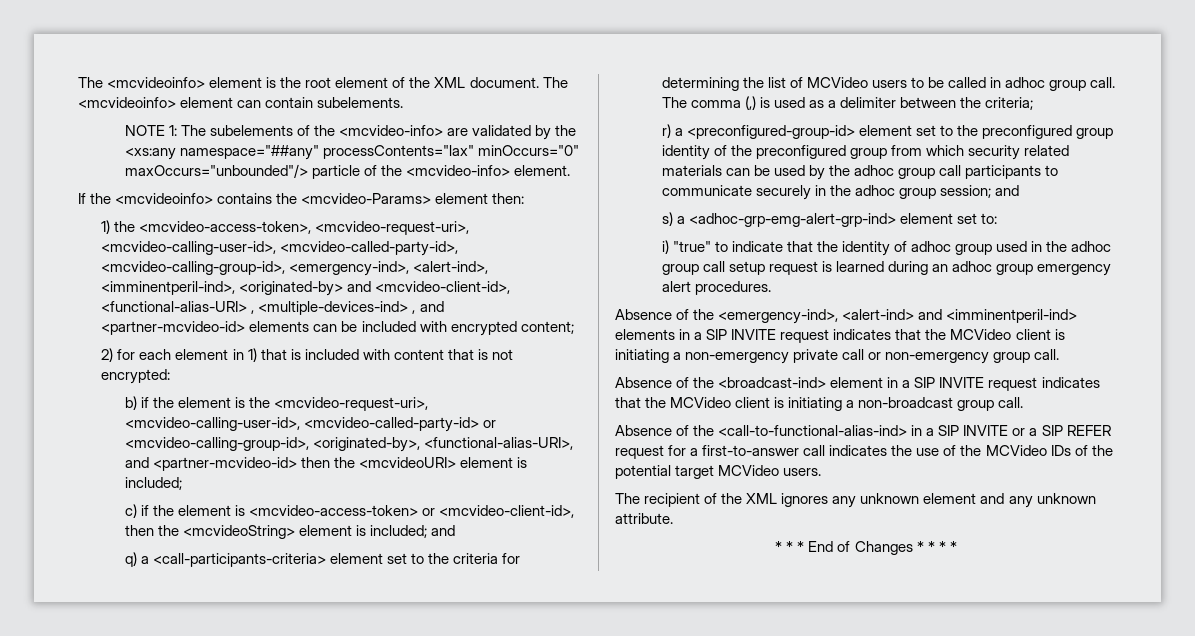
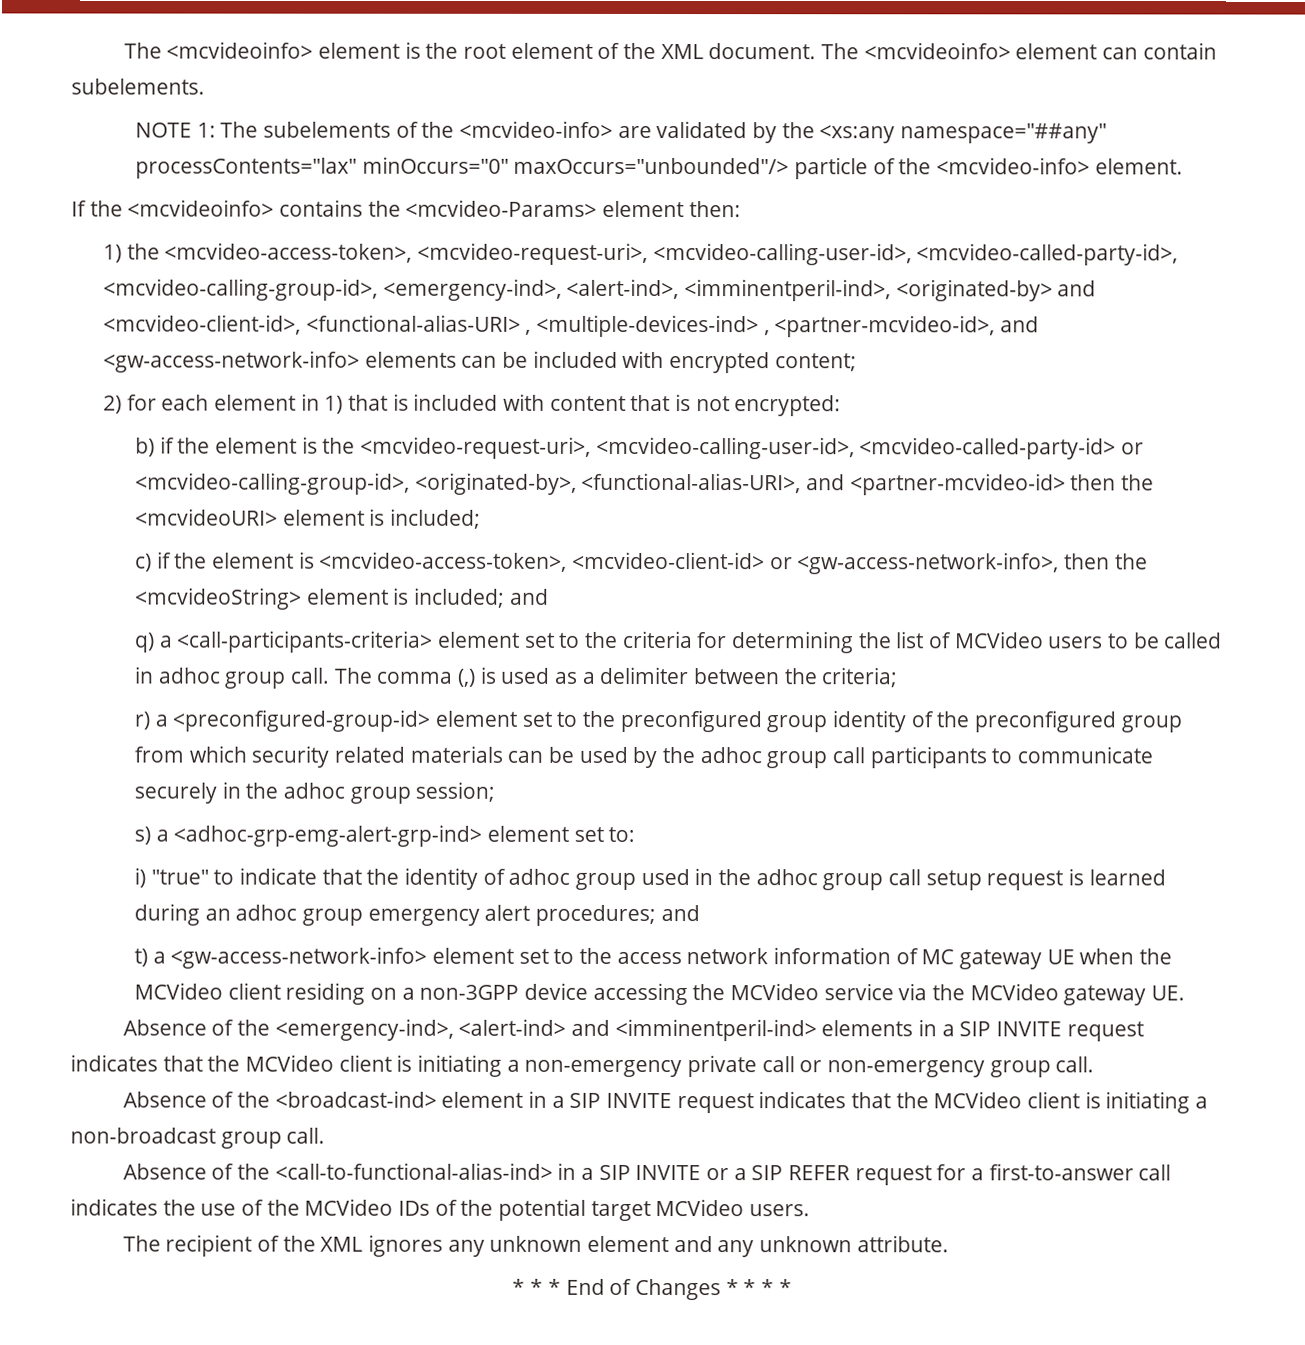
- 1) the <mcvideo-access-token>, <mcvideo-request-uri>, <mcvideo-calling-user-id>, <mcvideo-called-party-id>, <mcvideo-calling-group-id>, <emergency-ind>, <alert-ind>, <imminentperil-ind>, <originated-by> and <mcvideo-client-id>, <functional-alias-URI> , <multiple-devices-ind> , and <partner-mcvideo-id> elements can be included with encrypted content;
+ 1) the <mcvideo-access-token>, <mcvideo-request-uri>, <mcvideo-calling-user-id>, <mcvideo-called-party-id>, <mcvideo-calling-group-id>, <emergency-ind>, <alert-ind>, <imminentperil-ind>, <originated-by> and <mcvideo-client-id>, <functional-alias-URI> , <multiple-devices-ind> , <partner-mcvideo-id>, and <gw-access-network-info> elements can be included with encrypted content;
- c) if the element is <mcvideo-access-token> or <mcvideo-client-id>, then the <mcvideoString> element is included; and
+ c) if the element is <mcvideo-access-token>, <mcvideo-client-id> or <gw-access-network-info>, then the <mcvideoString> element is included; and
- r) a <preconfigured-group-id> element set to the preconfigured group identity of the preconfigured group from which security related materials can be used by the adhoc group call participants to communicate securely in the adhoc group session; and
+ r) a <preconfigured-group-id> element set to the preconfigured group identity of the preconfigured group from which security related materials can be used by the adhoc group call participants to communicate securely in the adhoc group session;
- i) "true" to indicate that the identity of adhoc group used in the adhoc group call setup request is learned during an adhoc group emergency alert procedures.
+ i) "true" to indicate that the identity of adhoc group used in the adhoc group call setup request is learned during an adhoc group emergency alert procedures; and
+ t) a <gw-access-network-info> element set to the access network information of MC gateway UE when the MCVideo client residing on a non-3GPP device accessing the MCVideo service via the MCVideo gateway UE.

